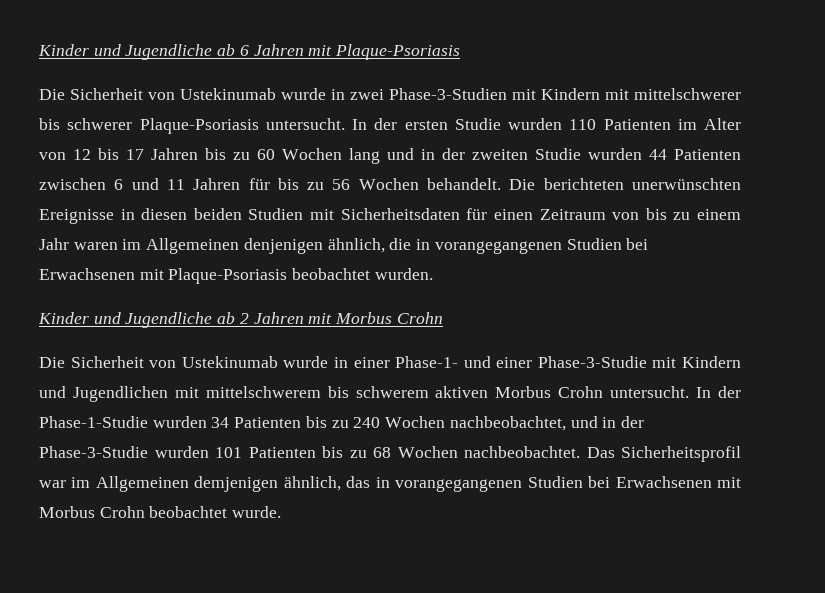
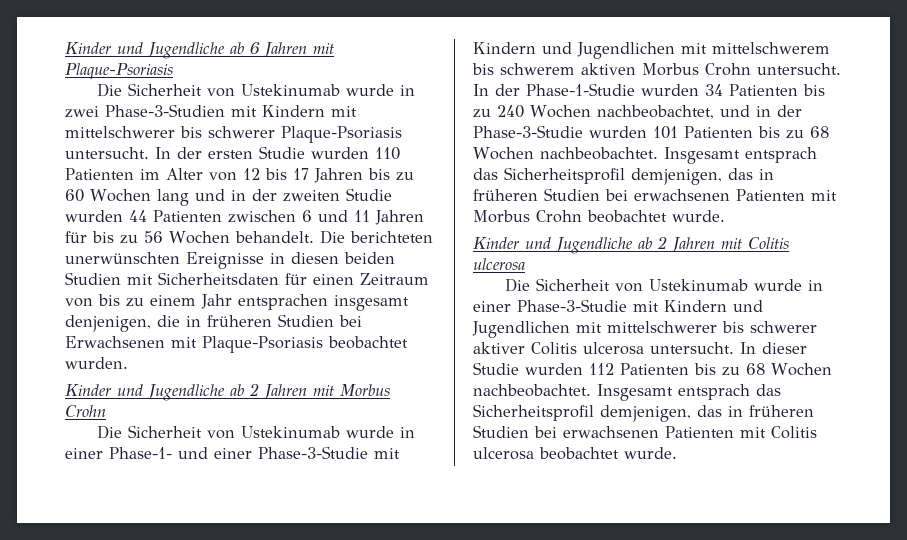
- Die berichteten unerwünschten Ereignisse in diesen beiden Studien mit Sicherheitsdaten für einen Zeitraum von bis zu einem Jahr waren im Allgemeinen denjenigen ähnlich, die in vorangegangenen Studien bei Erwachsenen mit Plaque-Psoriasis beobachtet wurden.
+ Die berichteten unerwünschten Ereignisse in diesen beiden Studien mit Sicherheitsdaten für einen Zeitraum von bis zu einem Jahr entsprachen insgesamt denjenigen, die in früheren Studien bei Erwachsenen mit Plaque-Psoriasis beobachtet wurden.
- Das Sicherheitsprofil war im Allgemeinen demjenigen ähnlich, das in vorangegangenen Studien bei Erwachsenen mit Morbus Crohn beobachtet wurde.
+ Insgesamt entsprach das Sicherheitsprofil demjenigen, das in früheren Studien bei erwachsenen Patienten mit Morbus Crohn beobachtet wurde.
+ Kinder und Jugendliche ab 2 Jahren mit Colitis ulcerosa
+ Die Sicherheit von Ustekinumab wurde in einer Phase-3-Studie mit Kindern und Jugendlichen mit mittelschwerer bis schwerer aktiver Colitis ulcerosa untersucht. In dieser Studie wurden 112 Patienten bis zu 68 Wochen nachbeobachtet. Insgesamt entsprach das Sicherheitsprofil demjenigen, das in früheren Studien bei erwachsenen Patienten mit Colitis ulcerosa beobachtet wurde.

